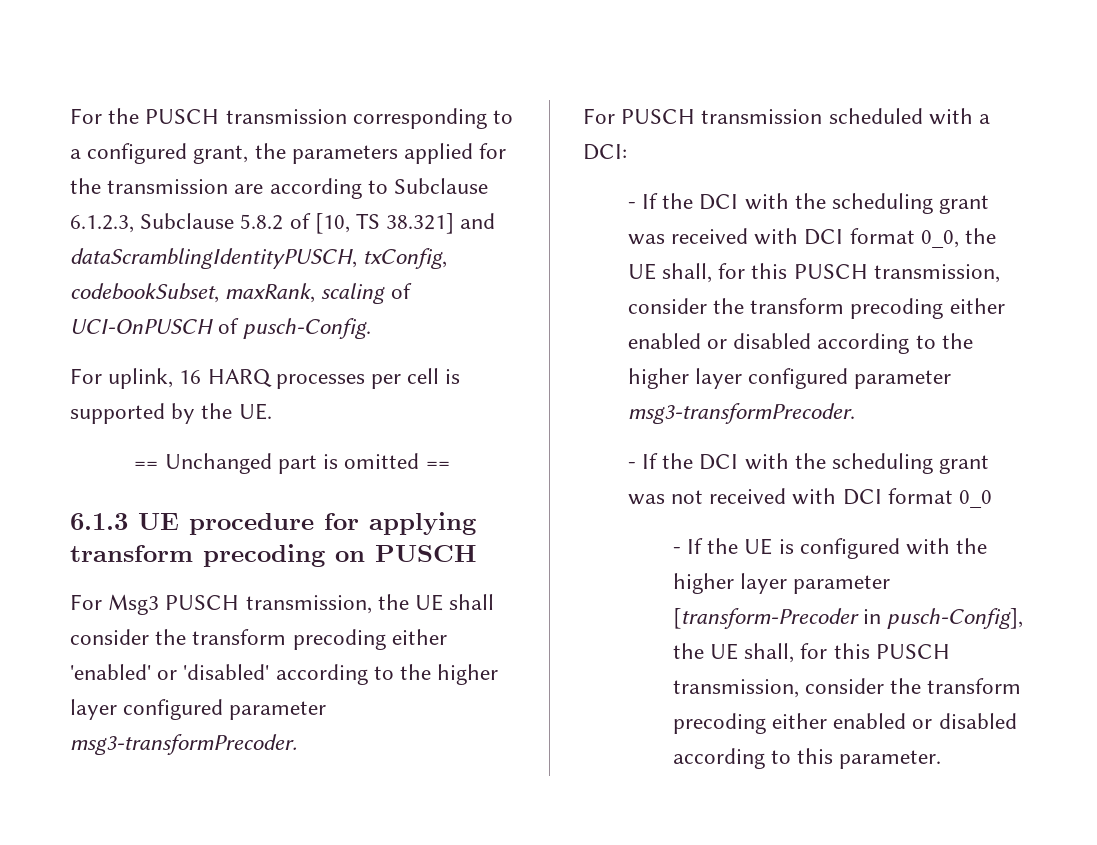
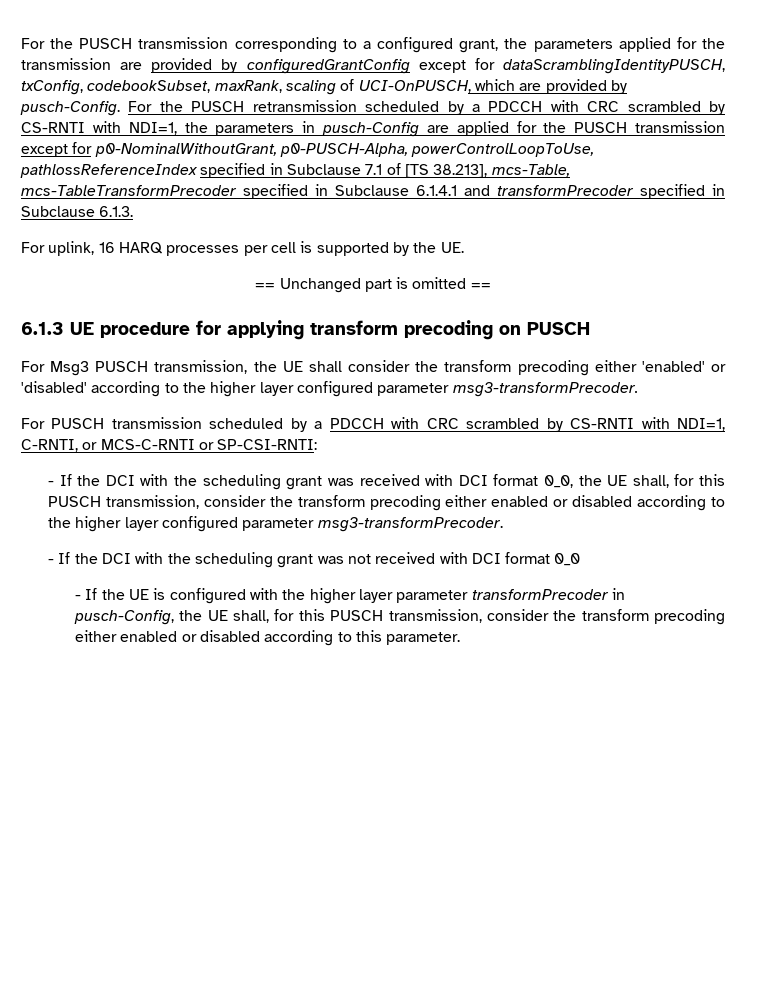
- For the PUSCH transmission corresponding to a configured grant, the parameters applied for the transmission are according to Subclause 6.1.2.3, Subclause 5.8.2 of [10, TS 38.321] and dataScramblingIdentityPUSCH, txConfig, codebookSubset, maxRank, scaling of UCI-OnPUSCH of pusch-Config.
+ For the PUSCH transmission corresponding to a configured grant, the parameters applied for the transmission are provided by configuredGrantConfig except for dataScramblingIdentityPUSCH, txConfig, codebookSubset, maxRank, scaling of UCI-OnPUSCH, which are provided by pusch-Config. For the PUSCH retransmission scheduled by a PDCCH with CRC scrambled by CS-RNTI with NDI=1, the parameters in pusch-Config are applied for the PUSCH transmission except for p0-NominalWithoutGrant, p0-PUSCH-Alpha, powerControlLoopToUse, pathlossReferenceIndex specified in Subclause 7.1 of [TS 38.213], mcs-Table, mcs-TableTransformPrecoder specified in Subclause 6.1.4.1 and transformPrecoder specified in Subclause 6.1.3.
- For PUSCH transmission scheduled with a DCI:
+ For PUSCH transmission scheduled by a PDCCH with CRC scrambled by CS-RNTI with NDI=1, C-RNTI, or MCS-C-RNTI or SP-CSI-RNTI:
- - If the UE is configured with the higher layer parameter [transform-Precoder in pusch-Config], the UE shall, for this PUSCH transmission, consider the transform precoding either enabled or disabled according to this parameter.
+ - If the UE is configured with the higher layer parameter transformPrecoder in pusch-Config, the UE shall, for this PUSCH transmission, consider the transform precoding either enabled or disabled according to this parameter.

